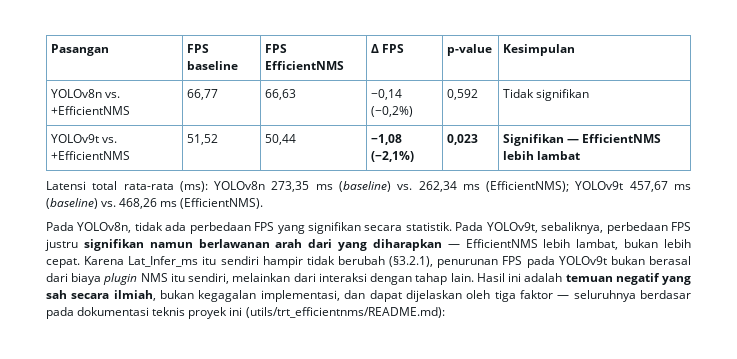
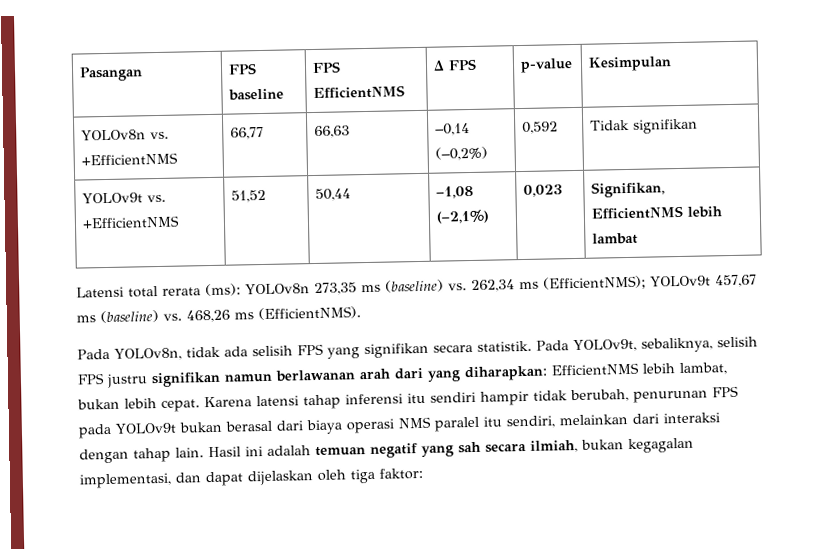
- YOLOv9t vs. +EfficientNMS | 51,52 | 50,44 | −1,08 (−2,1%) | 0,023 | Signifikan — EfficientNMS lebih lambat
+ YOLOv9t vs. +EfficientNMS | 51,52 | 50,44 | −1,08 (−2,1%) | 0,023 | Signifikan, EfficientNMS lebih lambat
- Latensi total rata-rata (ms): YOLOv8n 273,35 ms (baseline) vs. 262,34 ms (EfficientNMS); YOLOv9t 457,67 ms (baseline) vs. 468,26 ms (EfficientNMS).
+ Latensi total rerata (ms): YOLOv8n 273,35 ms (baseline) vs. 262,34 ms (EfficientNMS); YOLOv9t 457,67 ms (baseline) vs. 468,26 ms (EfficientNMS).
- Pada YOLOv8n, tidak ada perbedaan FPS yang signifikan secara statistik.
+ Pada YOLOv8n, tidak ada selisih FPS yang signifikan secara statistik.
- Pada YOLOv9t, sebaliknya, perbedaan FPS justru signifikan namun berlawanan arah dari yang diharapkan — EfficientNMS lebih lambat, bukan lebih cepat.
+ Pada YOLOv9t, sebaliknya, selisih FPS justru signifikan namun berlawanan arah dari yang diharapkan: EfficientNMS lebih lambat, bukan lebih cepat.
- Karena Lat_Infer_ms itu sendiri hampir tidak berubah (§3.2.1), penurunan FPS pada YOLOv9t bukan berasal dari biaya plugin NMS itu sendiri, melainkan dari interaksi dengan tahap lain.
+ Karena latensi tahap inferensi itu sendiri hampir tidak berubah, penurunan FPS pada YOLOv9t bukan berasal dari biaya operasi NMS paralel itu sendiri, melainkan dari interaksi dengan tahap lain.
- Hasil ini adalah temuan negatif yang sah secara ilmiah, bukan kegagalan implementasi, dan dapat dijelaskan oleh tiga faktor — seluruhnya berdasar pada dokumentasi teknis proyek ini (utils/trt_efficientnms/README.md):
+ Hasil ini adalah temuan negatif yang sah secara ilmiah, bukan kegagalan implementasi, dan dapat dijelaskan oleh tiga faktor:

